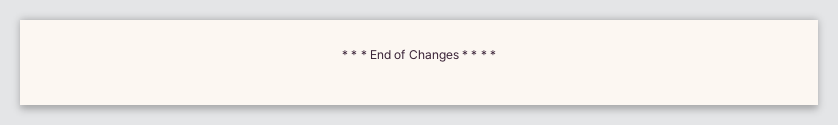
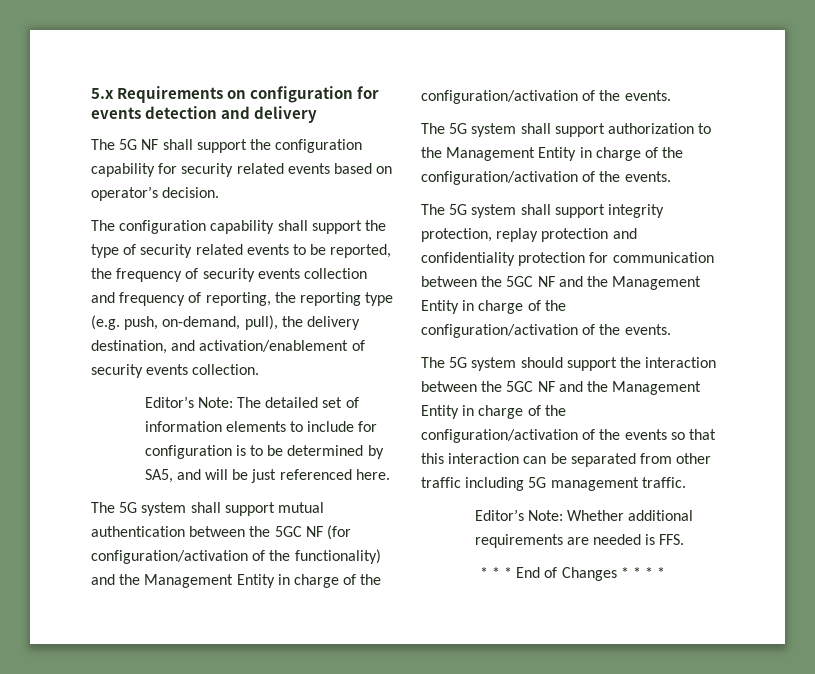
+ 5.x Requirements on configuration for events detection and delivery
+ The 5G NF shall support the configuration capability for security related events based on operator’s decision.
+ The configuration capability shall support the type of security related events to be reported, the frequency of security events collection and frequency of reporting, the reporting type (e.g. push, on-demand, pull), the delivery destination, and activation/enablement of security events collection.
+ Editor’s Note: The detailed set of information elements to include for configuration is to be determined by SA5, and will be just referenced here.
+ The 5G system shall support mutual authentication between the 5GC NF (for configuration/activation of the functionality) and the Management Entity in charge of the configuration/activation of the events.
+ The 5G system shall support authorization to the Management Entity in charge of the configuration/activation of the events.
+ The 5G system shall support integrity protection, replay protection and confidentiality protection for communication between the 5GC NF and the Management Entity in charge of the configuration/activation of the events.
+ The 5G system should support the interaction between the 5GC NF and the Management Entity in charge of the configuration/activation of the events so that this interaction can be separated from other traffic including 5G management traffic.
+ Editor’s Note: Whether additional requirements are needed is FFS.

